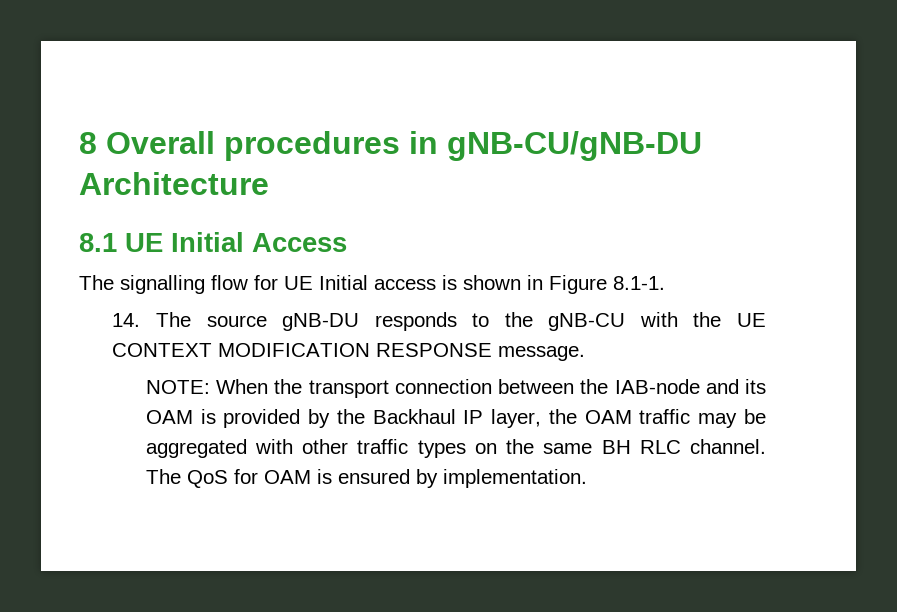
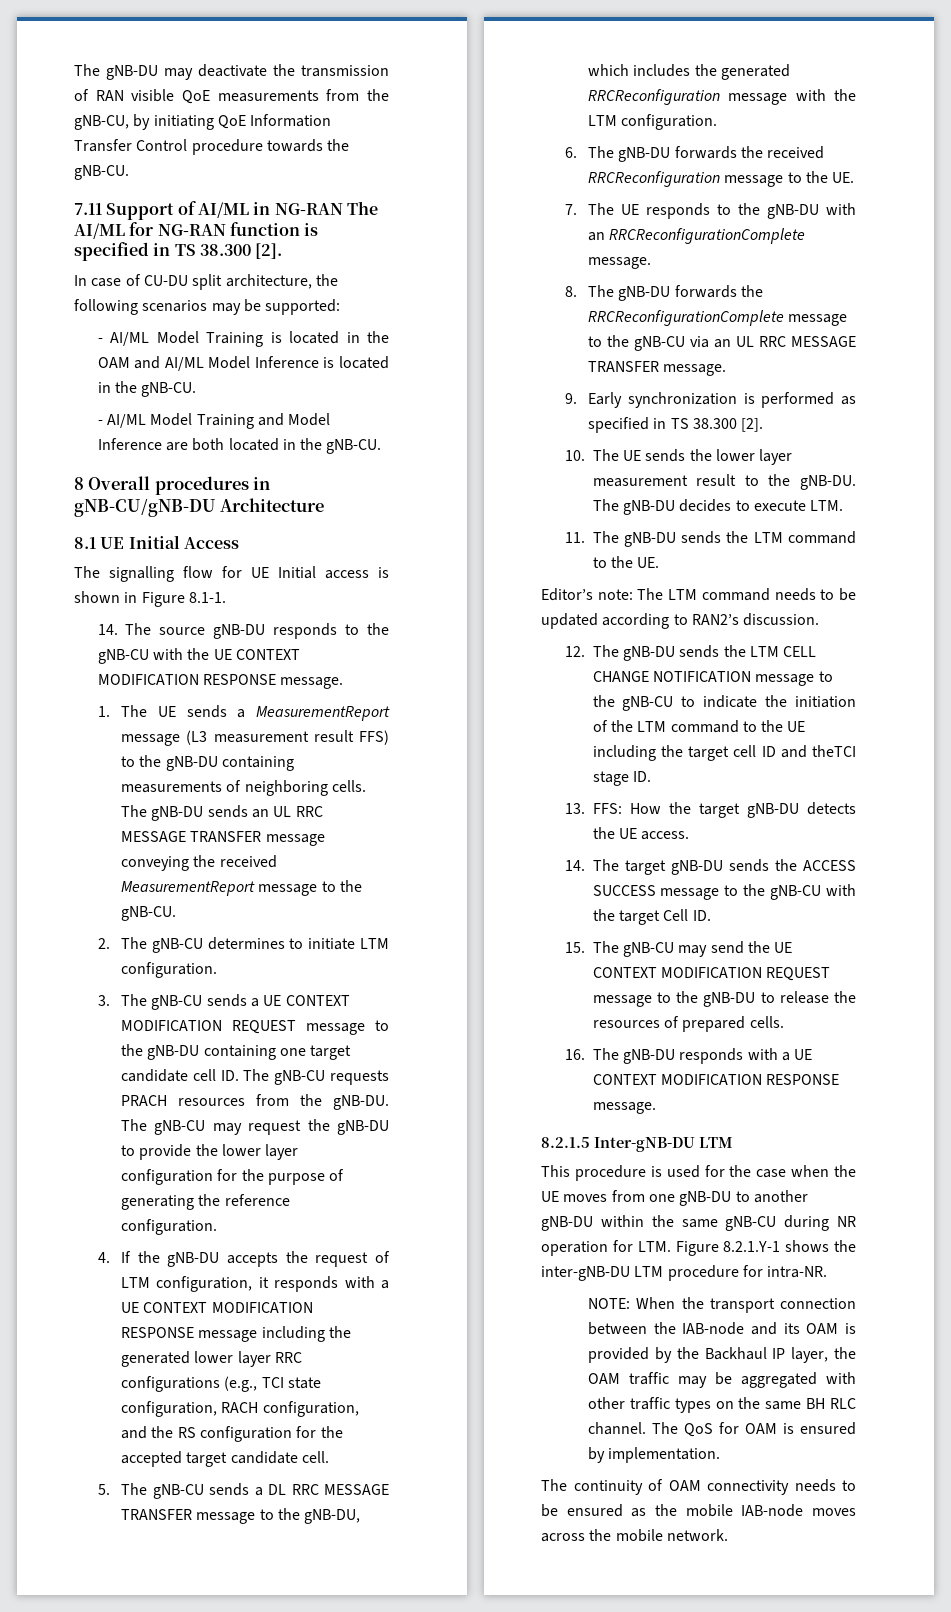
+ The gNB-DU may deactivate the transmission of RAN visible QoE measurements from the gNB-CU, by initiating QoE Information Transfer Control procedure towards the gNB-CU.
+ 7.11 Support of AI/ML in NG-RAN The AI/ML for NG-RAN function is specified in TS 38.300 [2].
+ In case of CU-DU split architecture, the following scenarios may be supported:
+ - AI/ML Model Training is located in the OAM and AI/ML Model Inference is located in the gNB-CU.
+ - AI/ML Model Training and Model Inference are both located in the gNB-CU.
+ 1. The UE sends a MeasurementReport message (L3 measurement result FFS) to the gNB-DU containing measurements of neighboring cells. The gNB-DU sends an UL RRC MESSAGE TRANSFER message conveying the received MeasurementReport message to the gNB-CU.
+ 2. The gNB-CU determines to initiate LTM configuration.
+ 3. The gNB-CU sends a UE CONTEXT MODIFICATION REQUEST message to the gNB-DU containing one target candidate cell ID. The gNB-CU requests PRACH resources from the gNB-DU. The gNB-CU may request the gNB-DU to provide the lower layer configuration for the purpose of generating the reference configuration.
+ 4. If the gNB-DU accepts the request of LTM configuration, it responds with a UE CONTEXT MODIFICATION RESPONSE message including the generated lower layer RRC configurations (e.g., TCI state configuration, RACH configuration, and the RS configuration for the accepted target candidate cell.
+ 5. The gNB-CU sends a DL RRC MESSAGE TRANSFER message to the gNB-DU, which includes the generated RRCReconfiguration message with the LTM configuration.
+ 6. The gNB-DU forwards the received RRCReconfiguration message to the UE.
+ 7. The UE responds to the gNB-DU with an RRCReconfigurationComplete message.
+ 8. The gNB-DU forwards the RRCReconfigurationComplete message to the gNB-CU via an UL RRC MESSAGE TRANSFER message.
+ 9. Early synchronization is performed as specified in TS 38.300 [2].
+ 10. The UE sends the lower layer measurement result to the gNB-DU. The gNB-DU decides to execute LTM.
+ 11. The gNB-DU sends the LTM command to the UE.
+ Editor’s note: The LTM command needs to be updated according to RAN2’s discussion.
+ 12. The gNB-DU sends the LTM CELL CHANGE NOTIFICATION message to the gNB-CU to indicate the initiation of the LTM command to the UE including the target cell ID and theTCI stage ID.
+ 13. FFS: How the target gNB-DU detects the UE access.
+ 14. The target gNB-DU sends the ACCESS SUCCESS message to the gNB-CU with the target Cell ID.
+ 15. The gNB-CU may send the UE CONTEXT MODIFICATION REQUEST message to the gNB-DU to release the resources of prepared cells.
+ 16. The gNB-DU responds with a UE CONTEXT MODIFICATION RESPONSE message.
+ 8.2.1.5 Inter-gNB-DU LTM
+ This procedure is used for the case when the UE moves from one gNB-DU to another gNB-DU within the same gNB-CU during NR operation for LTM. Figure 8.2.1.Y-1 shows the inter-gNB-DU LTM procedure for intra-NR.
+ The continuity of OAM connectivity needs to be ensured as the mobile IAB-node moves across the mobile network.

